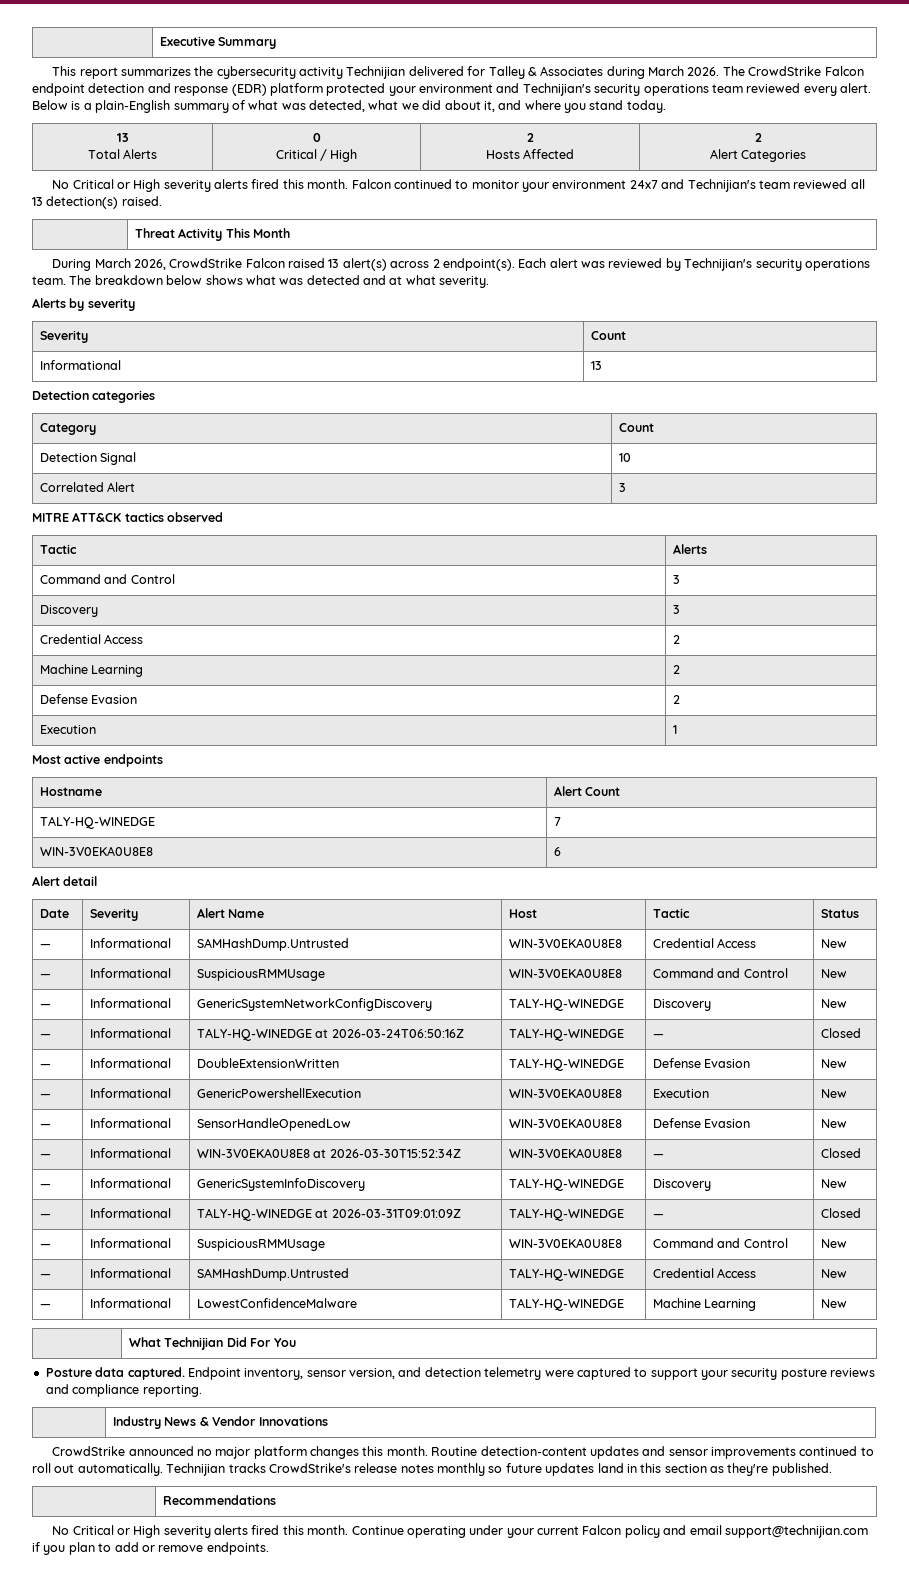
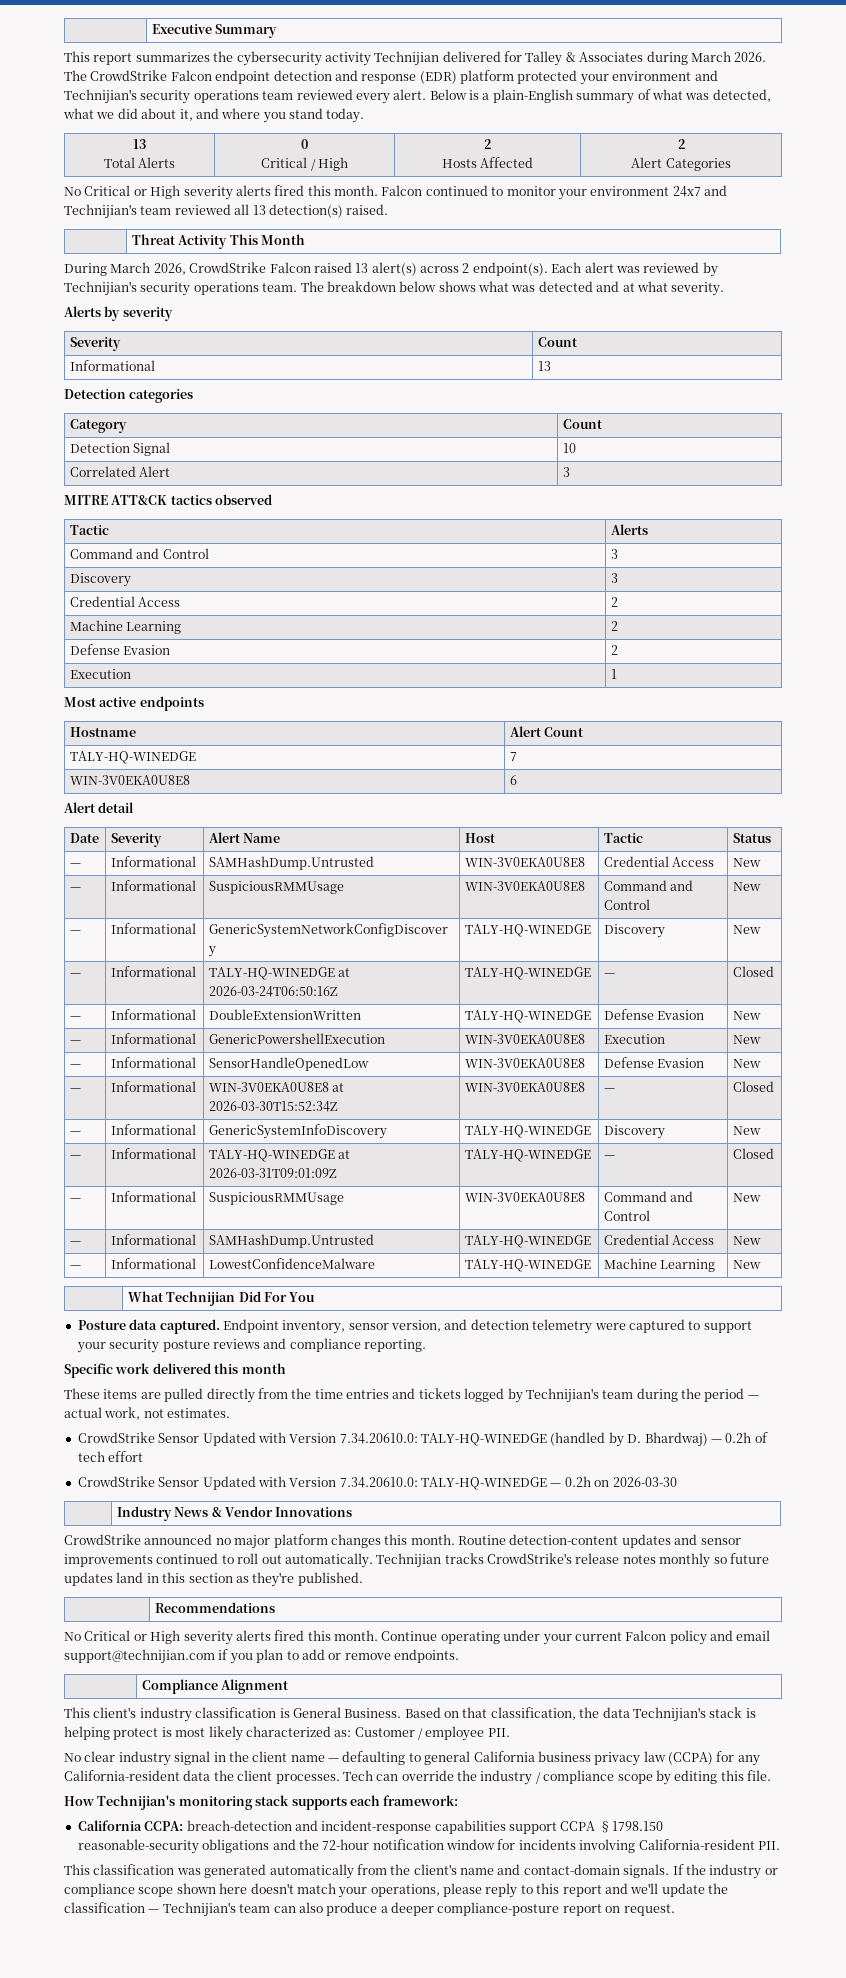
+ Specific work delivered this month
+ These items are pulled directly from the time entries and tickets logged by Technijian's team during the period — actual work, not estimates.
+ CrowdStrike Sensor Updated with Version 7.34.20610.0: TALY-HQ-WINEDGE (handled by D. Bhardwaj) — 0.2h of tech effort
+ CrowdStrike Sensor Updated with Version 7.34.20610.0: TALY-HQ-WINEDGE — 0.2h on 2026-03-30
+ | Compliance Alignment
+ This client's industry classification is General Business. Based on that classification, the data Technijian's stack is helping protect is most likely characterized as: Customer / employee PII.
+ No clear industry signal in the client name — defaulting to general California business privacy law (CCPA) for any California-resident data the client processes. Tech can override the industry / compliance scope by editing this file.
+ How Technijian's monitoring stack supports each framework:
+ California CCPA: breach-detection and incident-response capabilities support CCPA §1798.150 reasonable-security obligations and the 72-hour notification window for incidents involving California-resident PII.
+ This classification was generated automatically from the client's name and contact-domain signals. If the industry or compliance scope shown here doesn't match your operations, please reply to this report and we'll update the classification — Technijian's team can also produce a deeper compliance-posture report on request.

